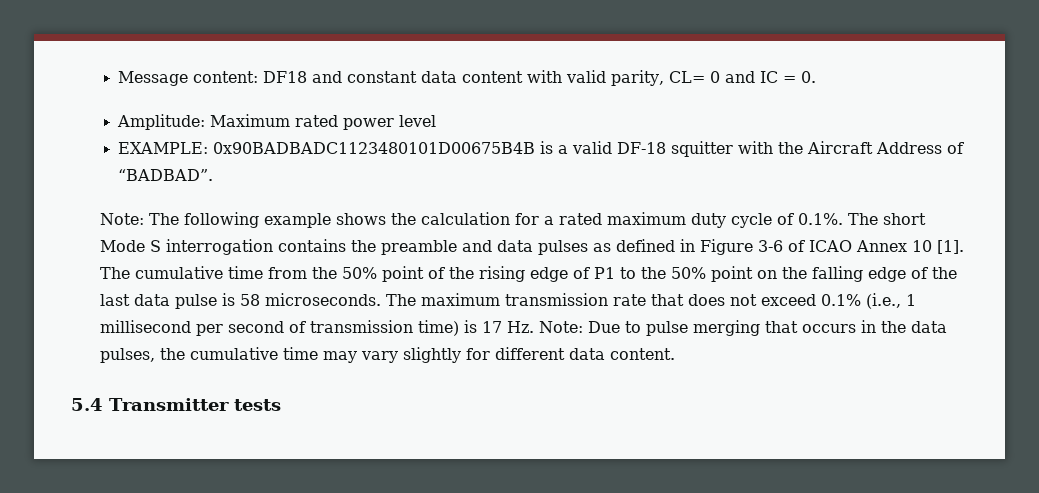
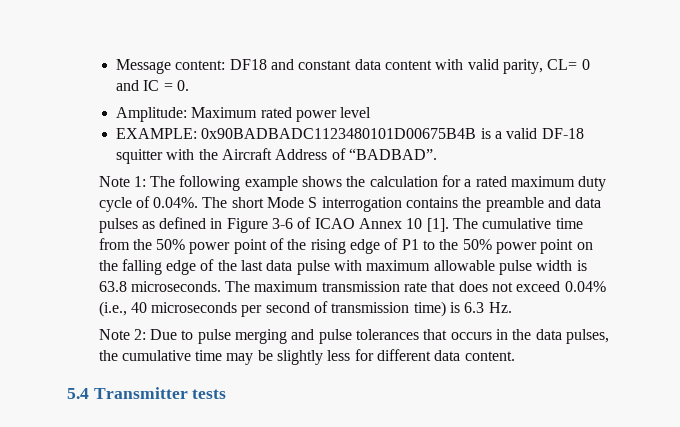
- Note: The following example shows the calculation for a rated maximum duty cycle of 0.1%. The short Mode S interrogation contains the preamble and data pulses as defined in Figure 3-6 of ICAO Annex 10 [1].
+ Note 1: The following example shows the calculation for a rated maximum duty cycle of 0.04%. The short Mode S interrogation contains the preamble and data pulses as defined in Figure 3-6 of ICAO Annex 10 [1].
- The cumulative time from the 50% point of the rising edge of P1 to the 50% point on the falling edge of the last data pulse is 58 microseconds.
+ The cumulative time from the 50% power point of the rising edge of P1 to the 50% power point on the falling edge of the last data pulse with maximum allowable pulse width is 63.8 microseconds.
- The maximum transmission rate that does not exceed 0.1% (i.e., 1 millisecond per second of transmission time) is 17 Hz. Note: Due to pulse merging that occurs in the data pulses, the cumulative time may vary slightly for different data content.
+ The maximum transmission rate that does not exceed 0.04% (i.e., 40 microseconds per second of transmission time) is 6.3 Hz.
+ Note 2: Due to pulse merging and pulse tolerances that occurs in the data pulses, the cumulative time may be slightly less for different data content.

